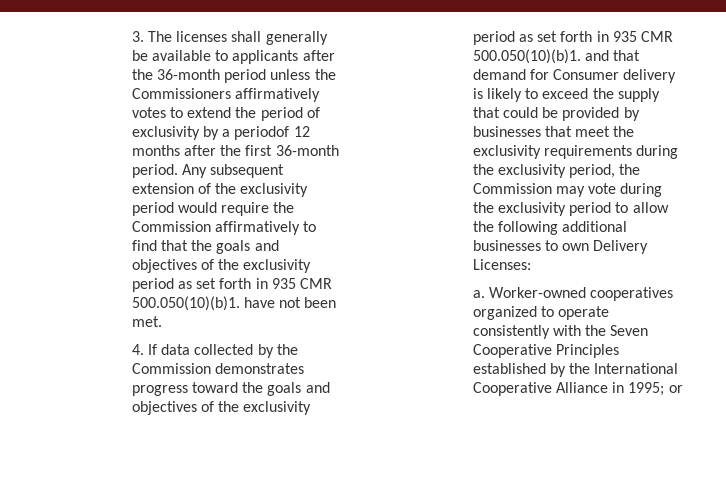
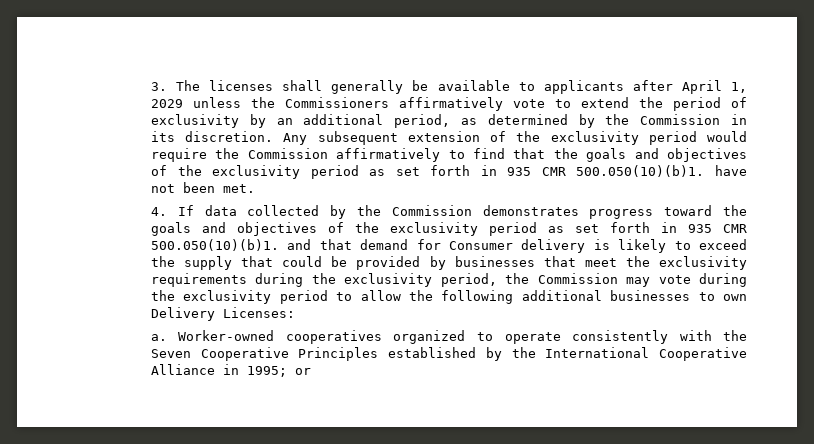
- 3. The licenses shall generally be available to applicants after the 36-month period unless the Commissioners affirmatively votes to extend the period of exclusivity by a periodof 12 months after the first 36-month period.
+ 3. The licenses shall generally be available to applicants after April 1, 2029 unless the Commissioners affirmatively vote to extend the period of exclusivity by an additional period, as determined by the Commission in its discretion.

